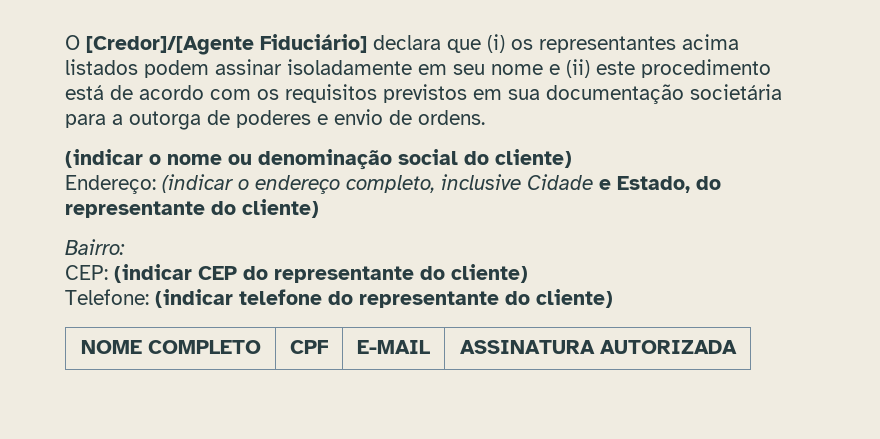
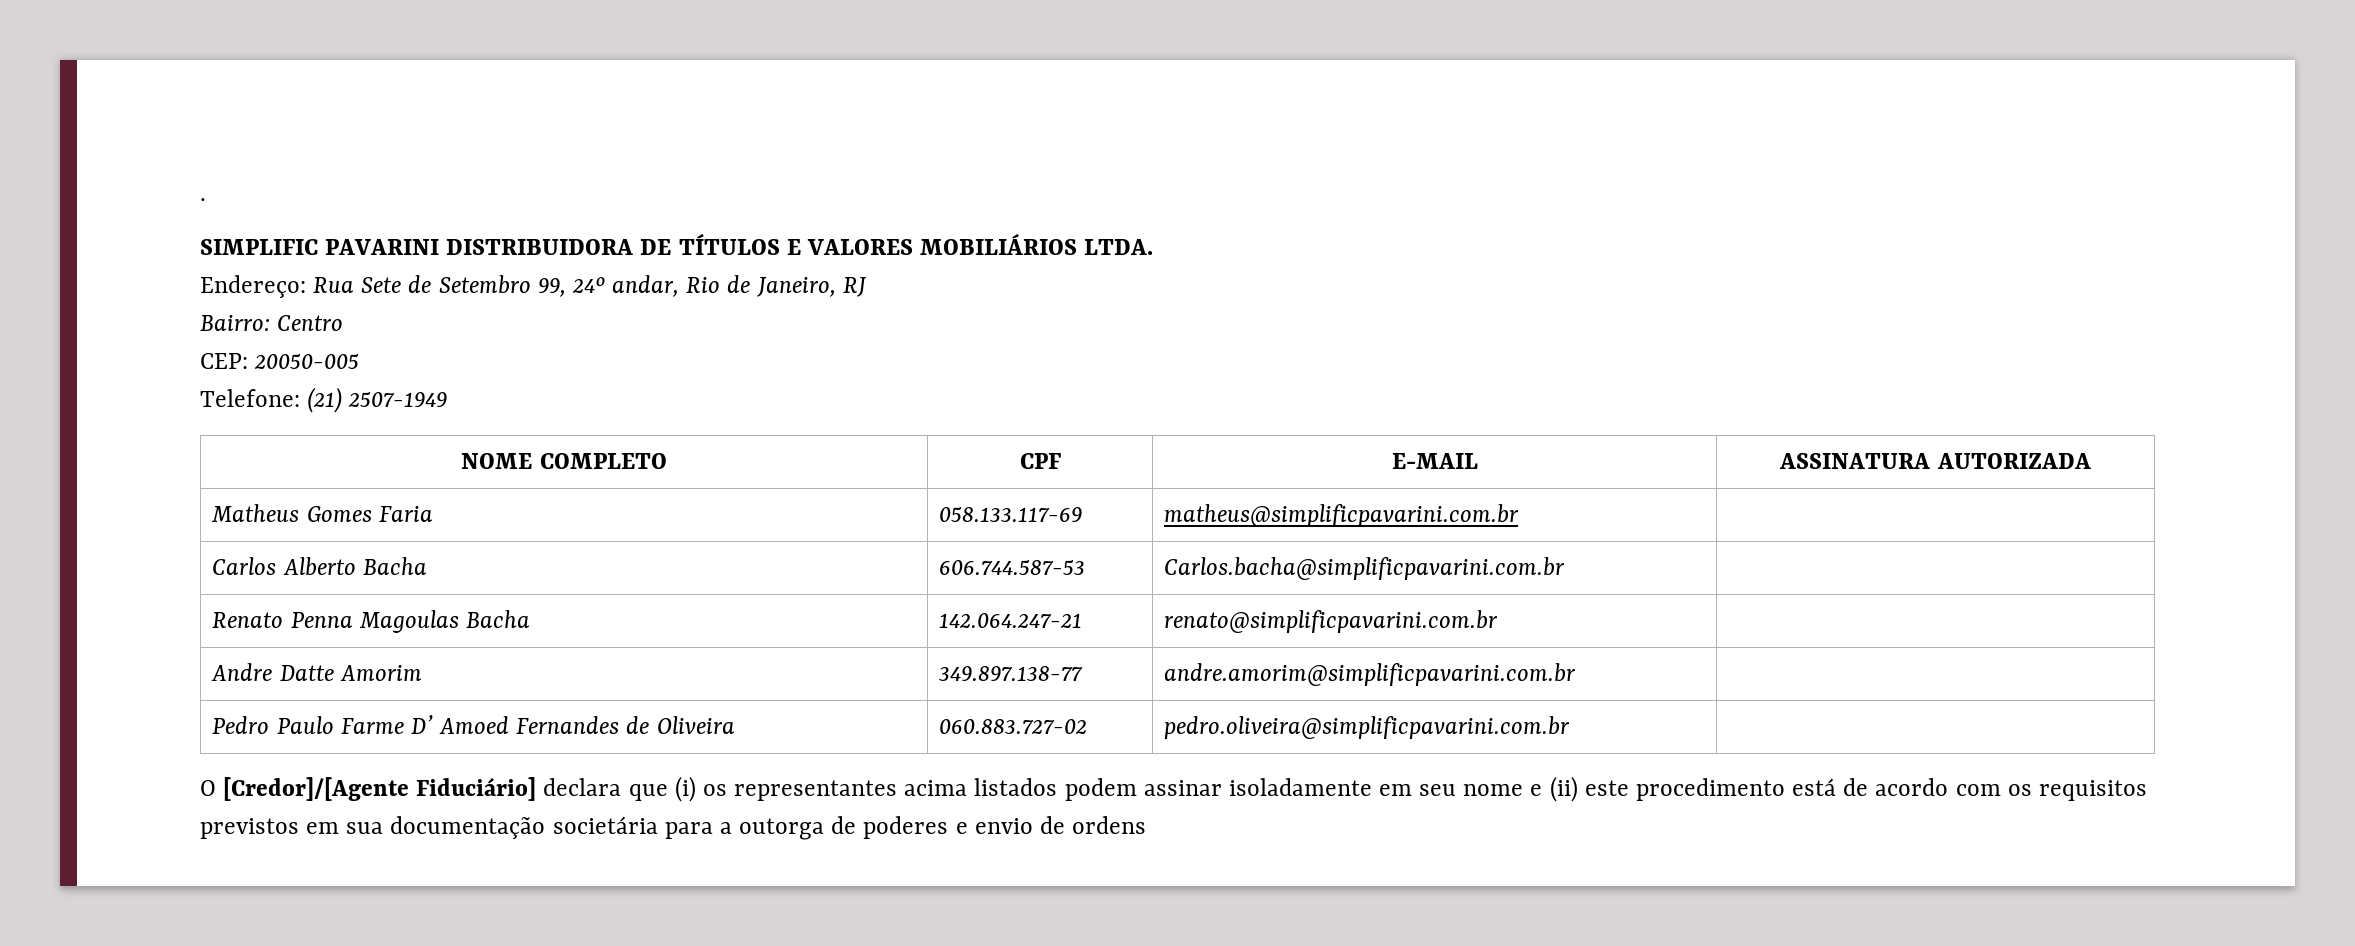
+ .
+ SIMPLIFIC PAVARINI DISTRIBUIDORA DE TÍTULOS E VALORES MOBILIÁRIOS LTDA.
+ Endereço: Rua Sete de Setembro 99, 24º andar, Rio de Janeiro, RJ
+ Bairro: Centro
+ CEP: 20050-005
+ Telefone: (21) 2507-1949
+ NOME COMPLETO | CPF | E-MAIL | ASSINATURA AUTORIZADA
+ Matheus Gomes Faria | 058.133.117-69 | matheus@simplificpavarini.com.br |
+ Carlos Alberto Bacha | 606.744.587-53 | Carlos.bacha@simplificpavarini.com.br |
+ Renato Penna Magoulas Bacha | 142.064.247-21 | renato@simplificpavarini.com.br |
+ Andre Datte Amorim | 349.897.138-77 | andre.amorim@simplificpavarini.com.br |
+ Pedro Paulo Farme D’ Amoed Fernandes de Oliveira | 060.883.727-02 | pedro.oliveira@simplificpavarini.com.br |
- O [Credor]/[Agente Fiduciário] declara que (i) os representantes acima listados podem assinar isoladamente em seu nome e (ii) este procedimento está de acordo com os requisitos previstos em sua documentação societária para a outorga de poderes e envio de ordens.
- (indicar o nome ou denominação social do cliente)
- Endereço: (indicar o endereço completo, inclusive Cidade e Estado, do representante do cliente)
- Bairro:
- CEP: (indicar CEP do representante do cliente)
- Telefone: (indicar telefone do representante do cliente)
- NOME COMPLETO | CPF | E-MAIL | ASSINATURA AUTORIZADA
+ O [Credor]/[Agente Fiduciário] declara que (i) os representantes acima listados podem assinar isoladamente em seu nome e (ii) este procedimento está de acordo com os requisitos previstos em sua documentação societária para a outorga de poderes e envio de ordens

